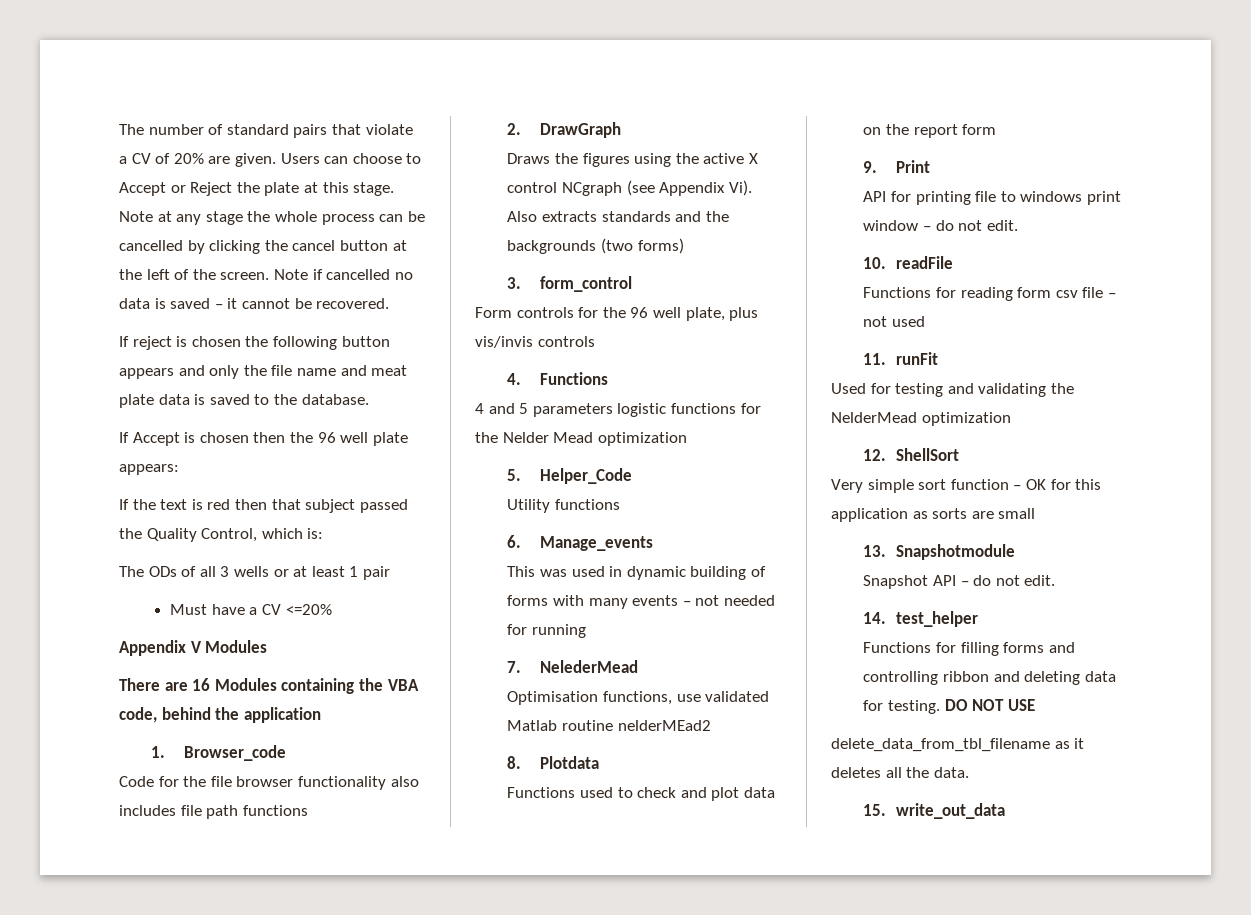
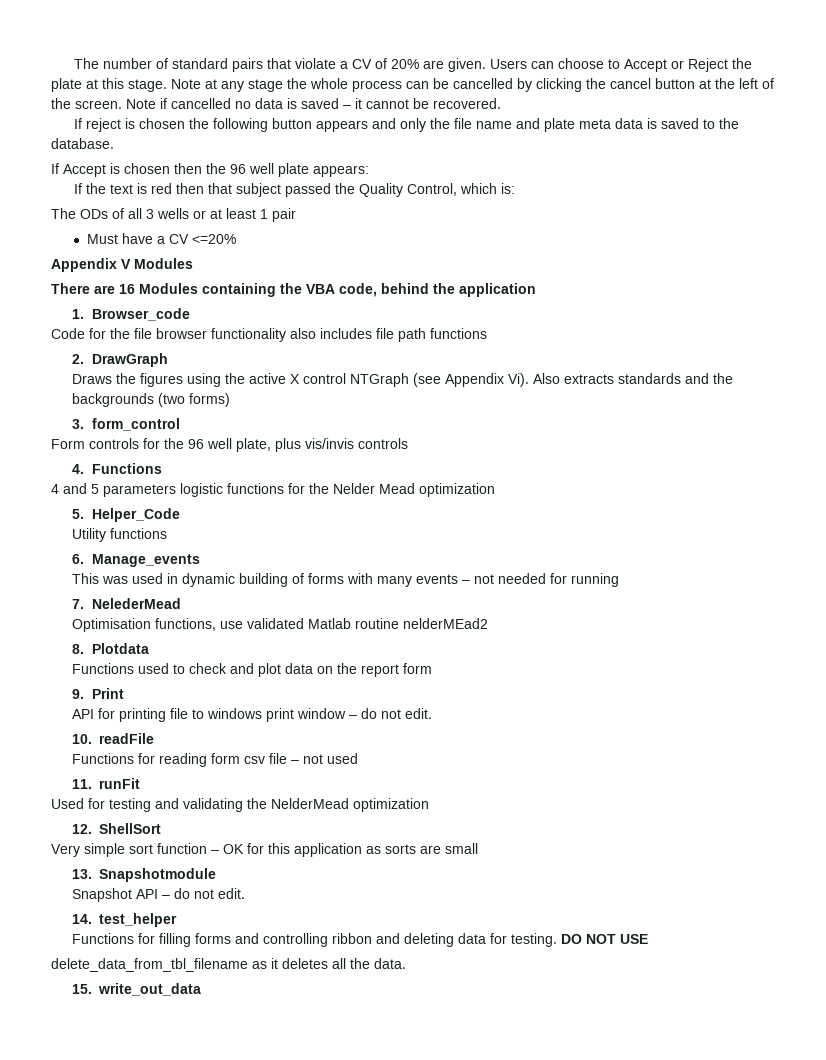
- If reject is chosen the following button appears and only the file name and meat plate data is saved to the database.
+ If reject is chosen the following button appears and only the file name and plate meta data is saved to the database.
- Draws the figures using the active X control NCgraph (see Appendix Vi). Also extracts standards and the backgrounds (two forms)
+ Draws the figures using the active X control NTGraph (see Appendix Vi). Also extracts standards and the backgrounds (two forms)

